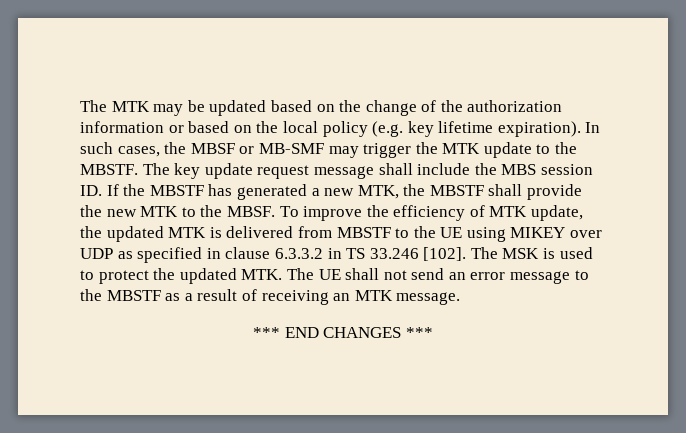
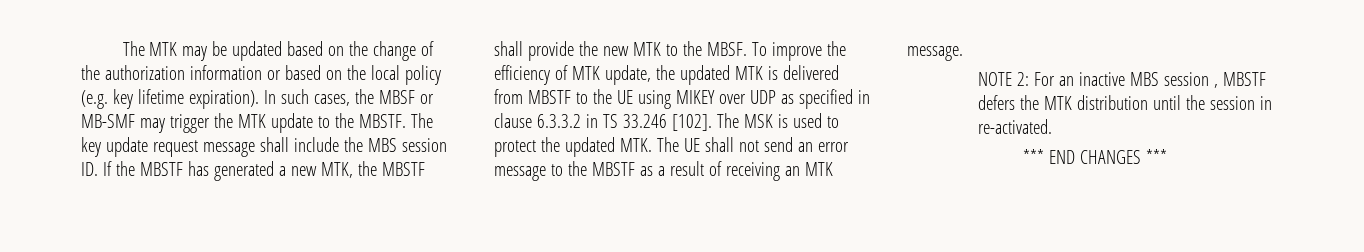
+ NOTE 2: For an inactive MBS session , MBSTF defers the MTK distribution until the session in re-activated.

